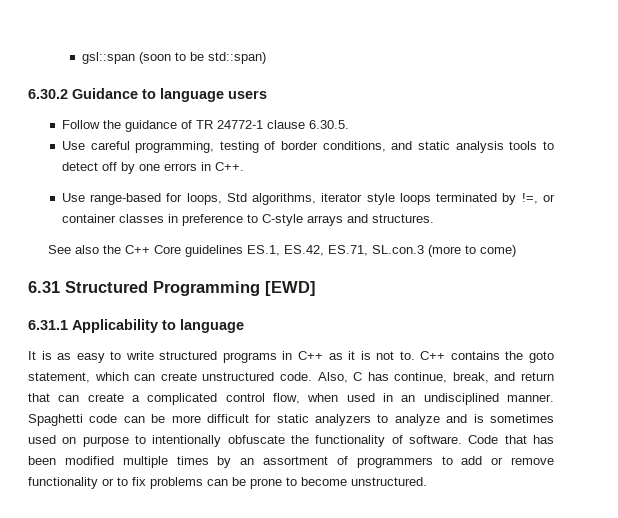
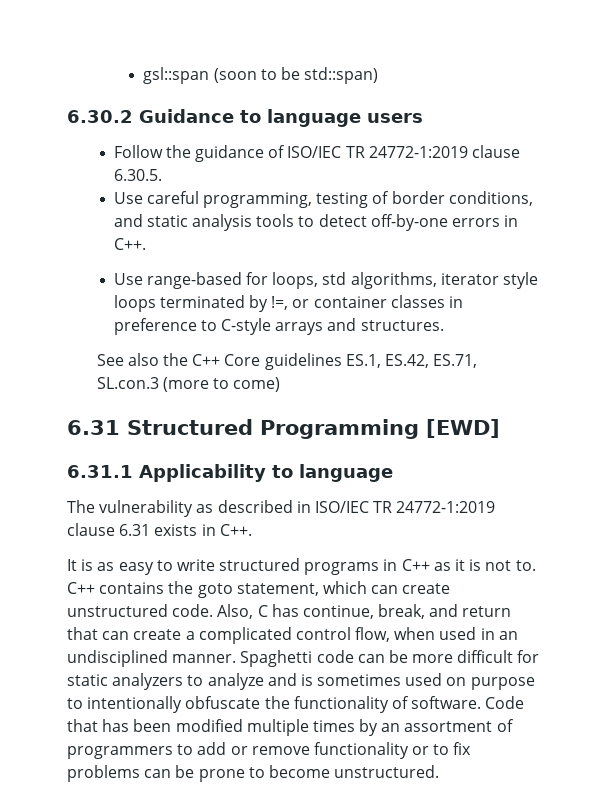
- Follow the guidance of TR 24772-1 clause 6.30.5.
+ Follow the guidance of ISO/IEC TR 24772-1:2019 clause 6.30.5.
- Use careful programming, testing of border conditions, and static analysis tools to detect off by one errors in C++.
+ Use careful programming, testing of border conditions, and static analysis tools to detect off-by-one errors in C++.
- Use range-based for loops, Std algorithms, iterator style loops terminated by !=, or container classes in preference to C-style arrays and structures.
+ Use range-based for loops, std algorithms, iterator style loops terminated by !=, or container classes in preference to C-style arrays and structures.
+ The vulnerability as described in ISO/IEC TR 24772-1:2019 clause 6.31 exists in C++.

